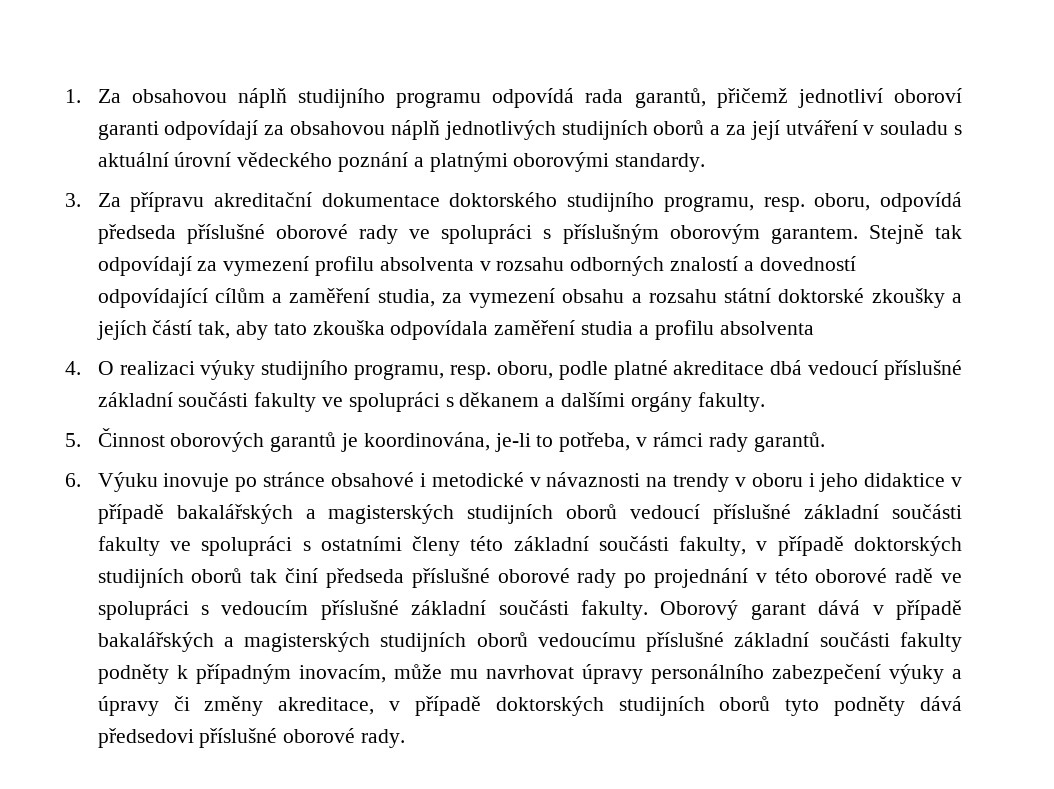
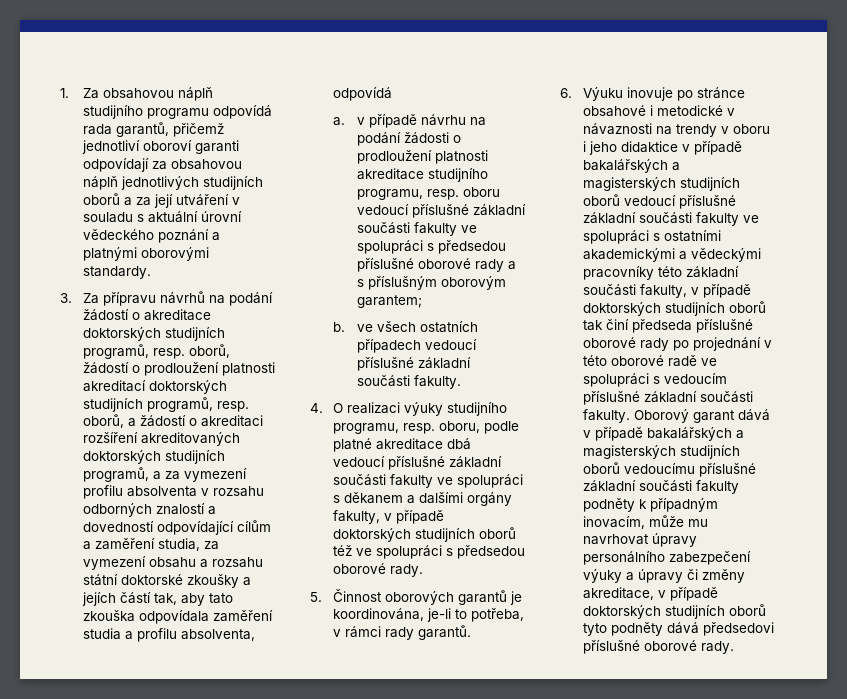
- 3. Za přípravu akreditační dokumentace doktorského studijního programu, resp. oboru, odpovídá předseda příslušné oborové rady ve spolupráci s příslušným oborovým garantem. Stejně tak odpovídají za vymezení profilu absolventa v rozsahu odborných znalostí a dovedností odpovídající cílům a zaměření studia, za vymezení obsahu a rozsahu státní doktorské zkoušky a jejích částí tak, aby tato zkouška odpovídala zaměření studia a profilu absolventa
+ 3. Za přípravu návrhů na podání žádostí o akreditace doktorských studijních programů, resp. oborů, žádostí o prodloužení platnosti akreditací doktorských studijních programů, resp. oborů, a žádostí o akreditaci rozšíření akreditovaných doktorských studijních programů, a za vymezení profilu absolventa v rozsahu odborných znalostí a dovedností odpovídající cílům a zaměření studia, za vymezení obsahu a rozsahu státní doktorské zkoušky a jejích částí tak, aby tato zkouška odpovídala zaměření studia a profilu absolventa, odpovídá
+ a. v případě návrhu na podání žádosti o prodloužení platnosti akreditace studijního programu, resp. oboru vedoucí příslušné základní součásti fakulty ve spolupráci s předsedou příslušné oborové rady a s příslušným oborovým garantem;
+ b. ve všech ostatních případech vedoucí příslušné základní součásti fakulty.
- 4. O realizaci výuky studijního programu, resp. oboru, podle platné akreditace dbá vedoucí příslušné základní součásti fakulty ve spolupráci s děkanem a dalšími orgány fakulty.
+ 4. O realizaci výuky studijního programu, resp. oboru, podle platné akreditace dbá vedoucí příslušné základní součásti fakulty ve spolupráci s děkanem a dalšími orgány fakulty, v případě doktorských studijních oborů též ve spolupráci s předsedou oborové rady.
- 6. Výuku inovuje po stránce obsahové i metodické v návaznosti na trendy v oboru i jeho didaktice v případě bakalářských a magisterských studijních oborů vedoucí příslušné základní součásti fakulty ve spolupráci s ostatními členy této základní součásti fakulty, v případě doktorských studijních oborů tak činí předseda příslušné oborové rady po projednání v této oborové radě ve spolupráci s vedoucím příslušné základní součásti fakulty.
+ 6. Výuku inovuje po stránce obsahové i metodické v návaznosti na trendy v oboru i jeho didaktice v případě bakalářských a magisterských studijních oborů vedoucí příslušné základní součásti fakulty ve spolupráci s ostatními akademickými a vědeckými pracovníky této základní součásti fakulty, v případě doktorských studijních oborů tak činí předseda příslušné oborové rady po projednání v této oborové radě ve spolupráci s vedoucím příslušné základní součásti fakulty.

